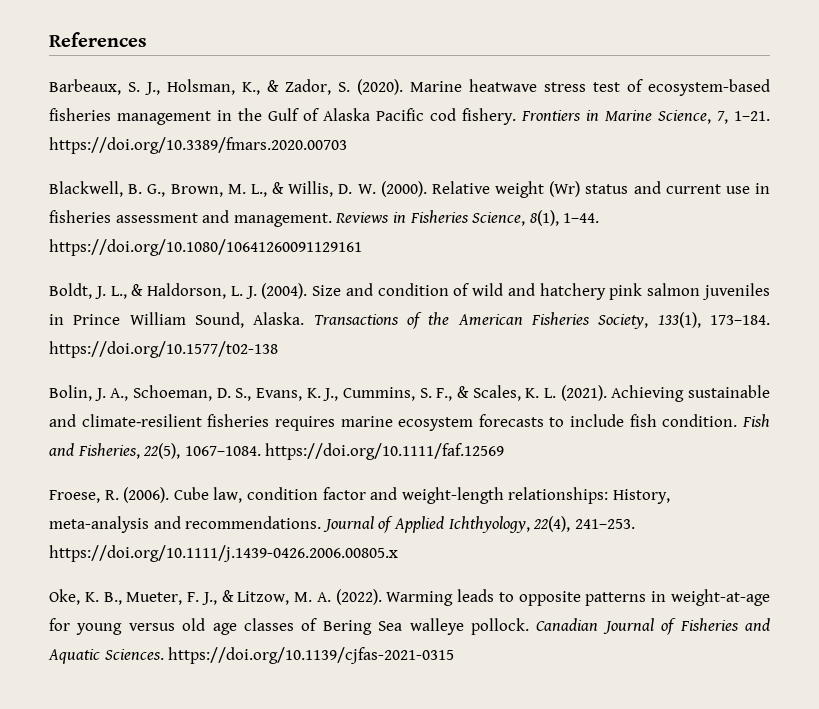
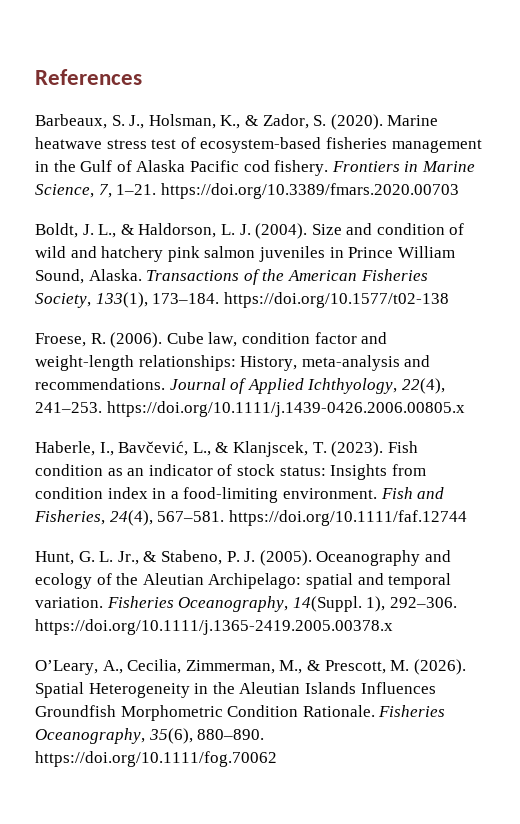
- Blackwell, B. G., Brown, M. L., & Willis, D. W. (2000). Relative weight (Wr) status and current use in fisheries assessment and management. Reviews in Fisheries Science, 8(1), 1–44. https://doi.org/10.1080/10641260091129161
- Bolin, J. A., Schoeman, D. S., Evans, K. J., Cummins, S. F., & Scales, K. L. (2021). Achieving sustainable and climate‐resilient fisheries requires marine ecosystem forecasts to include fish condition. Fish and Fisheries, 22(5), 1067–1084. https://doi.org/10.1111/faf.12569
- Oke, K. B., Mueter, F. J., & Litzow, M. A. (2022). Warming leads to opposite patterns in weight-at-age for young versus old age classes of Bering Sea walleye pollock. Canadian Journal of Fisheries and Aquatic Sciences. https://doi.org/10.1139/cjfas-2021-0315
+ Haberle, I., Bavčević, L., & Klanjscek, T. (2023). Fish condition as an indicator of stock status: Insights from condition index in a food‐limiting environment. Fish and Fisheries, 24(4), 567–581. https://doi.org/10.1111/faf.12744
+ Hunt, G. L. Jr., & Stabeno, P. J. (2005). Oceanography and ecology of the Aleutian Archipelago: spatial and temporal variation. Fisheries Oceanography, 14(Suppl. 1), 292–306. https://doi.org/10.1111/j.1365-2419.2005.00378.x
+ O’Leary, A., Cecilia, Zimmerman, M., & Prescott, M. (2026). Spatial Heterogeneity in the Aleutian Islands Influences Groundfish Morphometric Condition Rationale. Fisheries Oceanography, 35(6), 880–890. https://doi.org/10.1111/fog.70062

